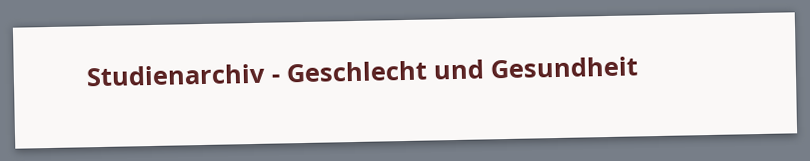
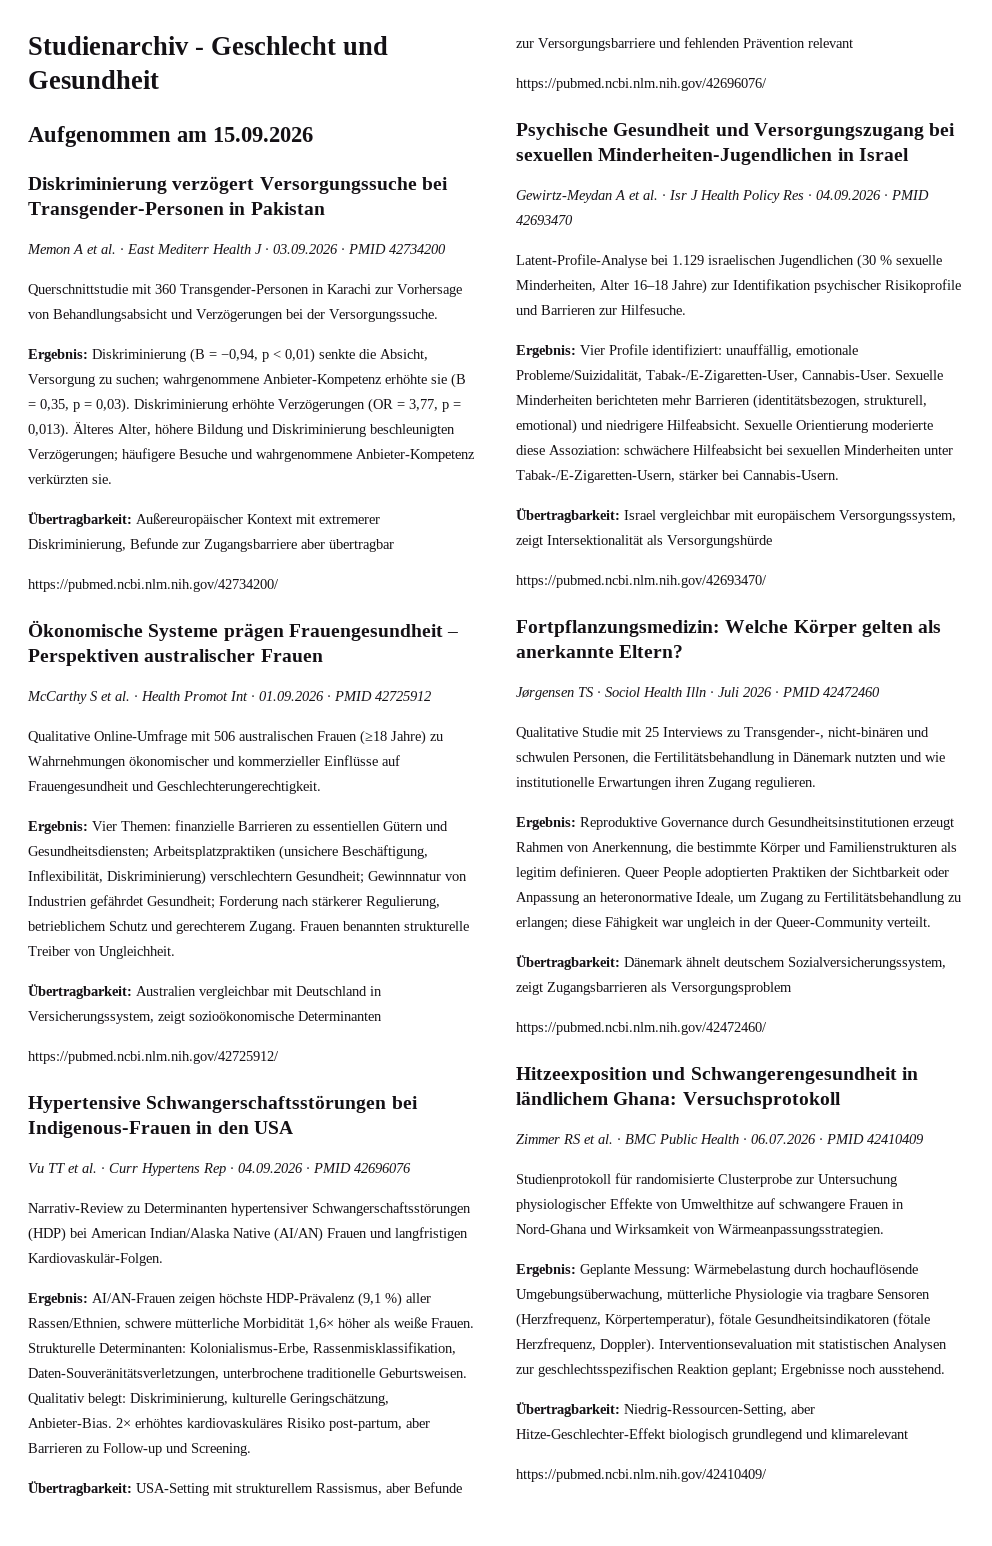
+ Aufgenommen am 15.09.2026
+ Diskriminierung verzögert Versorgungssuche bei Transgender-Personen in Pakistan
+ Memon A et al. · East Mediterr Health J · 03.09.2026 · PMID 42734200
+ Querschnittstudie mit 360 Transgender-Personen in Karachi zur Vorhersage von Behandlungsabsicht und Verzögerungen bei der Versorgungssuche.
+ Ergebnis: Diskriminierung (B = −0,94, p < 0,01) senkte die Absicht, Versorgung zu suchen; wahrgenommene Anbieter-Kompetenz erhöhte sie (B = 0,35, p = 0,03). Diskriminierung erhöhte Verzögerungen (OR = 3,77, p = 0,013). Älteres Alter, höhere Bildung und Diskriminierung beschleunigten Verzögerungen; häufigere Besuche und wahrgenommene Anbieter-Kompetenz verkürzten sie.
+ Übertragbarkeit: Außereuropäischer Kontext mit extremerer Diskriminierung, Befunde zur Zugangsbarriere aber übertragbar
+ https://pubmed.ncbi.nlm.nih.gov/42734200/
+ Ökonomische Systeme prägen Frauengesundheit – Perspektiven australischer Frauen
+ McCarthy S et al. · Health Promot Int · 01.09.2026 · PMID 42725912
+ Qualitative Online-Umfrage mit 506 australischen Frauen (≥18 Jahre) zu Wahrnehmungen ökonomischer und kommerzieller Einflüsse auf Frauengesundheit und Geschlechterungerechtigkeit.
+ Ergebnis: Vier Themen: finanzielle Barrieren zu essentiellen Gütern und Gesundheitsdiensten; Arbeitsplatzpraktiken (unsichere Beschäftigung, Inflexibilität, Diskriminierung) verschlechtern Gesundheit; Gewinnnatur von Industrien gefährdet Gesundheit; Forderung nach stärkerer Regulierung, betrieblichem Schutz und gerechterem Zugang. Frauen benannten strukturelle Treiber von Ungleichheit.
+ Übertragbarkeit: Australien vergleichbar mit Deutschland in Versicherungssystem, zeigt sozioökonomische Determinanten
+ https://pubmed.ncbi.nlm.nih.gov/42725912/
+ Hypertensive Schwangerschaftsstörungen bei Indigenous-Frauen in den USA
+ Vu TT et al. · Curr Hypertens Rep · 04.09.2026 · PMID 42696076
+ Narrativ-Review zu Determinanten hypertensiver Schwangerschaftsstörungen (HDP) bei American Indian/Alaska Native (AI/AN) Frauen und langfristigen Kardiovaskulär-Folgen.
+ Ergebnis: AI/AN-Frauen zeigen höchste HDP-Prävalenz (9,1 %) aller Rassen/Ethnien, schwere mütterliche Morbidität 1,6× höher als weiße Frauen. Strukturelle Determinanten: Kolonialismus-Erbe, Rassenmisklassifikation, Daten-Souveränitätsverletzungen, unterbrochene traditionelle Geburtsweisen. Qualitativ belegt: Diskriminierung, kulturelle Geringschätzung, Anbieter-Bias. 2× erhöhtes kardiovaskuläres Risiko post-partum, aber Barrieren zu Follow-up und Screening.
+ Übertragbarkeit: USA-Setting mit strukturellem Rassismus, aber Befunde zur Versorgungsbarriere und fehlenden Prävention relevant
+ https://pubmed.ncbi.nlm.nih.gov/42696076/
+ Psychische Gesundheit und Versorgungszugang bei sexuellen Minderheiten-Jugendlichen in Israel
+ Gewirtz-Meydan A et al. · Isr J Health Policy Res · 04.09.2026 · PMID 42693470
+ Latent-Profile-Analyse bei 1.129 israelischen Jugendlichen (30 % sexuelle Minderheiten, Alter 16–18 Jahre) zur Identifikation psychischer Risikoprofile und Barrieren zur Hilfesuche.
+ Ergebnis: Vier Profile identifiziert: unauffällig, emotionale Probleme/Suizidalität, Tabak-/E-Zigaretten-User, Cannabis-User. Sexuelle Minderheiten berichteten mehr Barrieren (identitätsbezogen, strukturell, emotional) und niedrigere Hilfeabsicht. Sexuelle Orientierung moderierte diese Assoziation: schwächere Hilfeabsicht bei sexuellen Minderheiten unter Tabak-/E-Zigaretten-Usern, stärker bei Cannabis-Usern.
+ Übertragbarkeit: Israel vergleichbar mit europäischem Versorgungssystem, zeigt Intersektionalität als Versorgungshürde
+ https://pubmed.ncbi.nlm.nih.gov/42693470/
+ Fortpflanzungsmedizin: Welche Körper gelten als anerkannte Eltern?
+ Jørgensen TS · Sociol Health Illn · Juli 2026 · PMID 42472460
+ Qualitative Studie mit 25 Interviews zu Transgender-, nicht-binären und schwulen Personen, die Fertilitätsbehandlung in Dänemark nutzten und wie institutionelle Erwartungen ihren Zugang regulieren.
+ Ergebnis: Reproduktive Governance durch Gesundheitsinstitutionen erzeugt Rahmen von Anerkennung, die bestimmte Körper und Familienstrukturen als legitim definieren. Queer People adoptierten Praktiken der Sichtbarkeit oder Anpassung an heteronormative Ideale, um Zugang zu Fertilitätsbehandlung zu erlangen; diese Fähigkeit war ungleich in der Queer-Community verteilt.
+ Übertragbarkeit: Dänemark ähnelt deutschem Sozialversicherungssystem, zeigt Zugangsbarrieren als Versorgungsproblem
+ https://pubmed.ncbi.nlm.nih.gov/42472460/
+ Hitzeexposition und Schwangerengesundheit in ländlichem Ghana: Versuchsprotokoll
+ Zimmer RS et al. · BMC Public Health · 06.07.2026 · PMID 42410409
+ Studienprotokoll für randomisierte Clusterprobe zur Untersuchung physiologischer Effekte von Umwelthitze auf schwangere Frauen in Nord-Ghana und Wirksamkeit von Wärmeanpassungsstrategien.
+ Ergebnis: Geplante Messung: Wärmebelastung durch hochauflösende Umgebungsüberwachung, mütterliche Physiologie via tragbare Sensoren (Herzfrequenz, Körpertemperatur), fötale Gesundheitsindikatoren (fötale Herzfrequenz, Doppler). Interventionsevaluation mit statistischen Analysen zur geschlechtsspezifischen Reaktion geplant; Ergebnisse noch ausstehend.
+ Übertragbarkeit: Niedrig-Ressourcen-Setting, aber Hitze-Geschlechter-Effekt biologisch grundlegend und klimarelevant
+ https://pubmed.ncbi.nlm.nih.gov/42410409/

